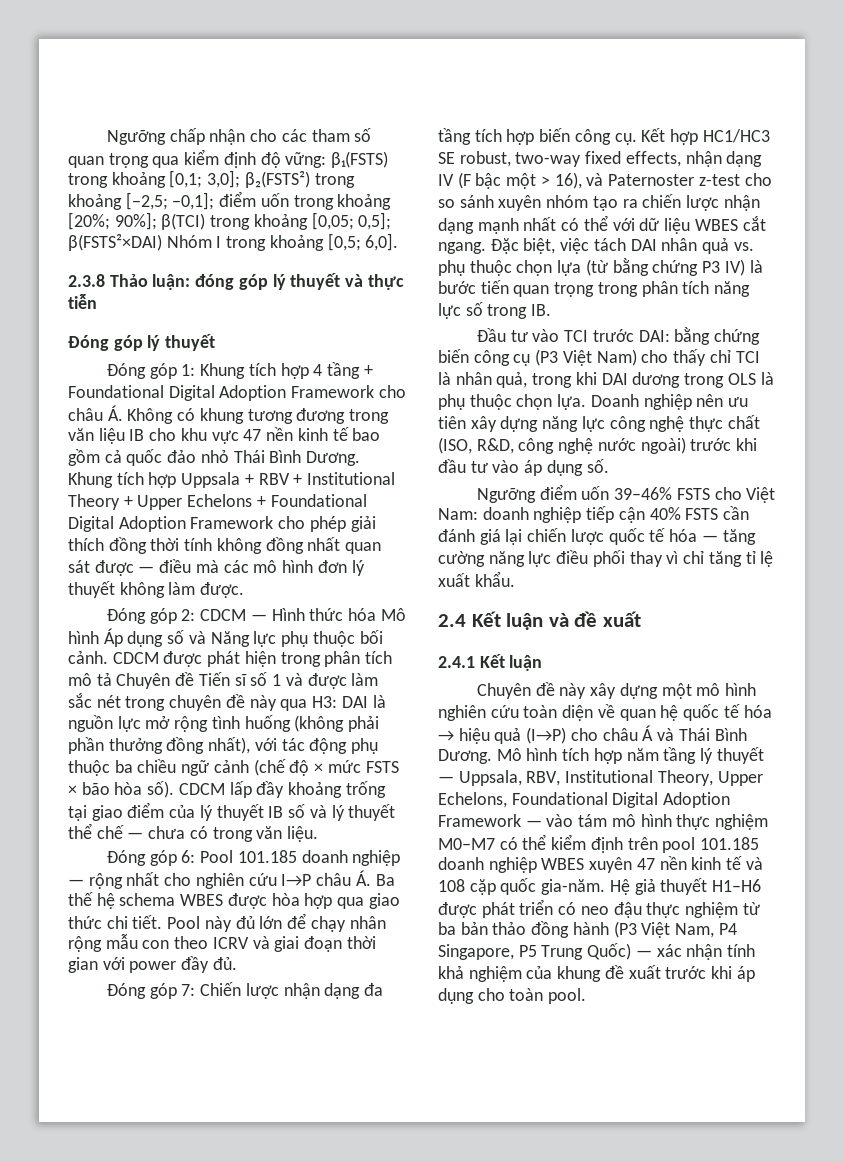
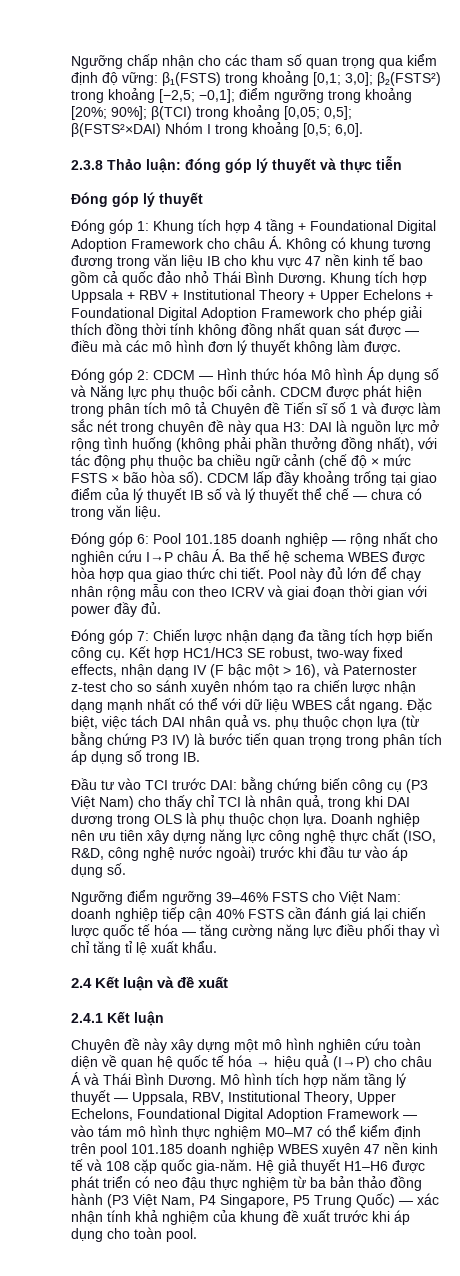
- Ngưỡng chấp nhận cho các tham số quan trọng qua kiểm định độ vững: β₁(FSTS) trong khoảng [0,1; 3,0]; β₂(FSTS²) trong khoảng [−2,5; −0,1]; điểm uốn trong khoảng [20%; 90%]; β(TCI) trong khoảng [0,05; 0,5]; β(FSTS²×DAI) Nhóm I trong khoảng [0,5; 6,0].
+ Ngưỡng chấp nhận cho các tham số quan trọng qua kiểm định độ vững: β₁(FSTS) trong khoảng [0,1; 3,0]; β₂(FSTS²) trong khoảng [−2,5; −0,1]; điểm ngưỡng trong khoảng [20%; 90%]; β(TCI) trong khoảng [0,05; 0,5]; β(FSTS²×DAI) Nhóm I trong khoảng [0,5; 6,0].
- Đặc biệt, việc tách DAI nhân quả vs. phụ thuộc chọn lựa (từ bằng chứng P3 IV) là bước tiến quan trọng trong phân tích năng lực số trong IB.
+ Đặc biệt, việc tách DAI nhân quả vs. phụ thuộc chọn lựa (từ bằng chứng P3 IV) là bước tiến quan trọng trong phân tích áp dụng số trong IB.
- Ngưỡng điểm uốn 39–46% FSTS cho Việt Nam: doanh nghiệp tiếp cận 40% FSTS cần đánh giá lại chiến lược quốc tế hóa — tăng cường năng lực điều phối thay vì chỉ tăng tỉ lệ xuất khẩu.
+ Ngưỡng điểm ngưỡng 39–46% FSTS cho Việt Nam: doanh nghiệp tiếp cận 40% FSTS cần đánh giá lại chiến lược quốc tế hóa — tăng cường năng lực điều phối thay vì chỉ tăng tỉ lệ xuất khẩu.

